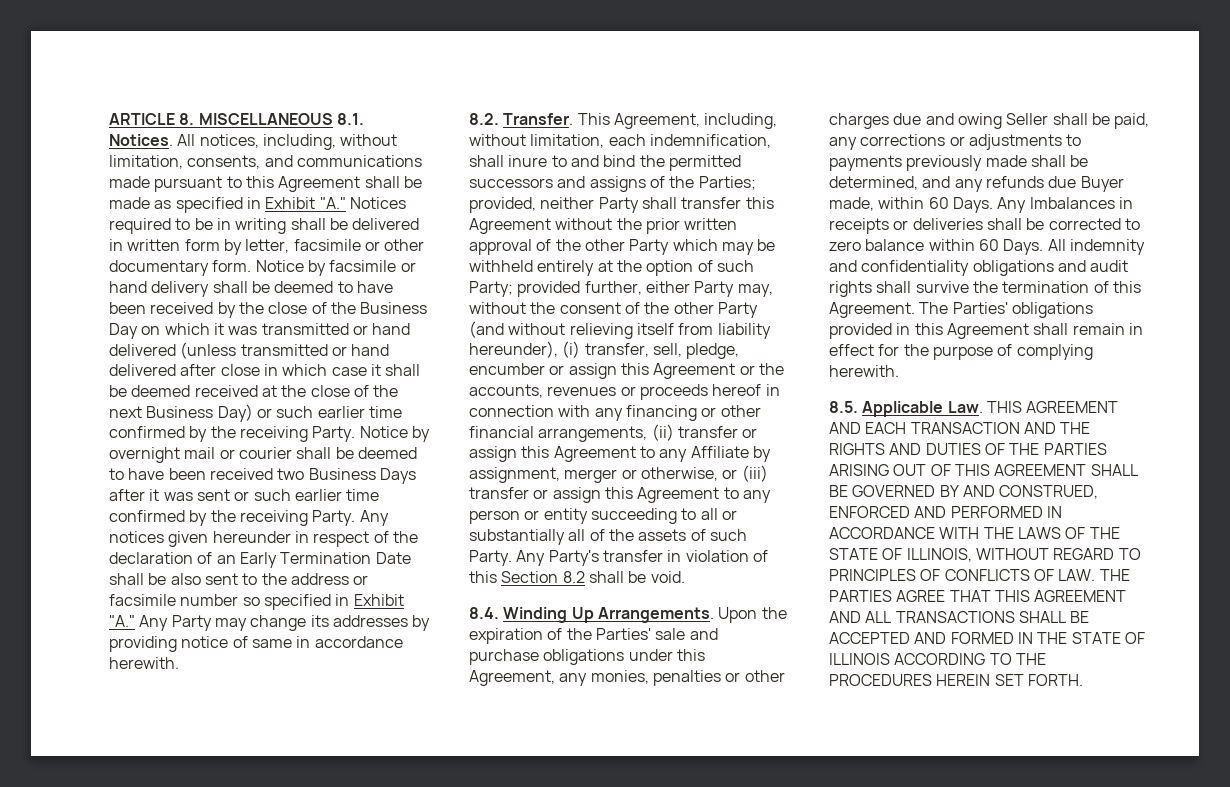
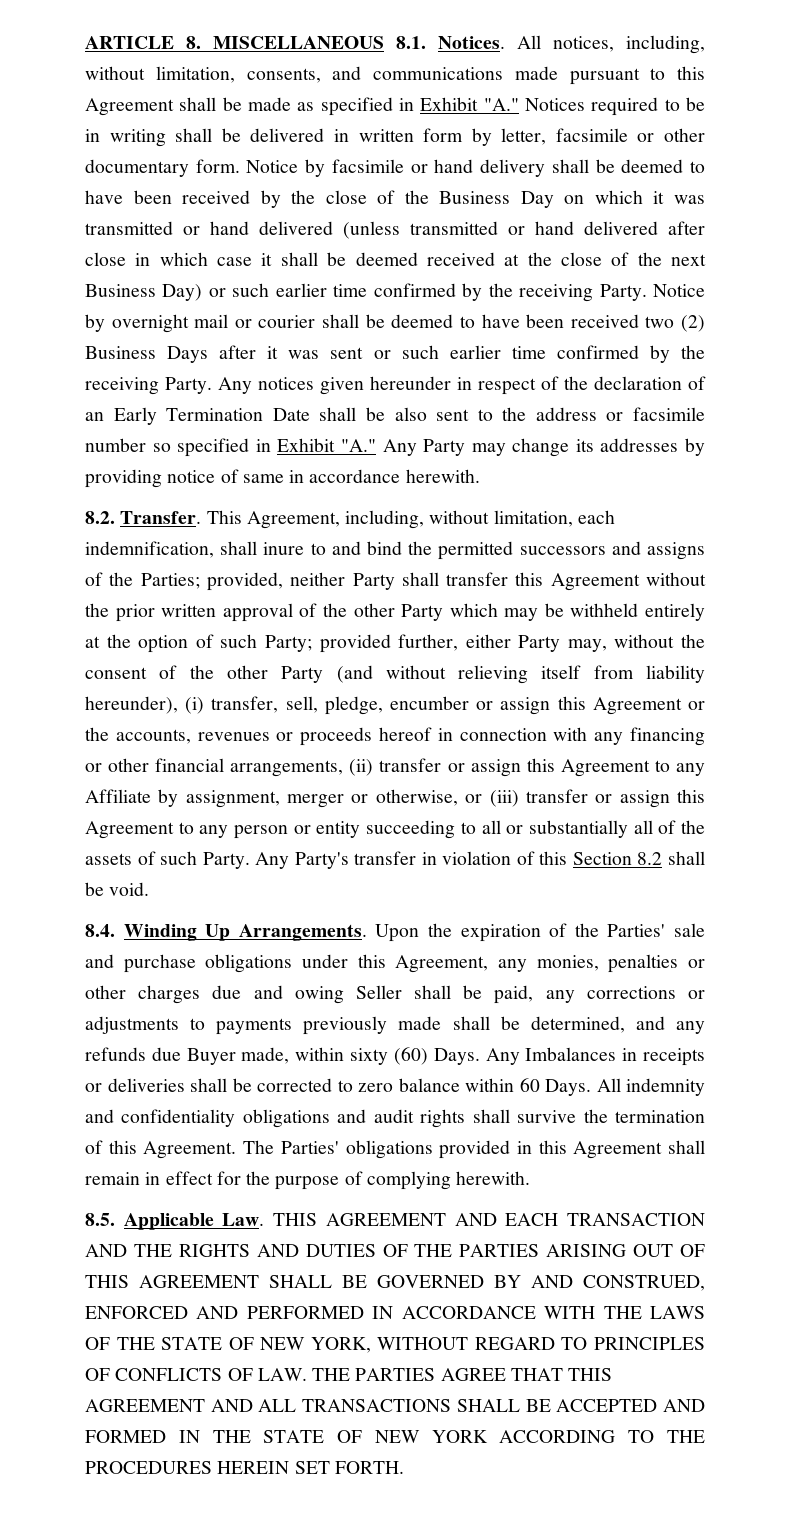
- Notice by overnight mail or courier shall be deemed to have been received two Business Days after it was sent or such earlier time confirmed by the receiving Party.
+ Notice by overnight mail or courier shall be deemed to have been received two (2) Business Days after it was sent or such earlier time confirmed by the receiving Party.
- Upon the expiration of the Parties' sale and purchase obligations under this Agreement, any monies, penalties or other charges due and owing Seller shall be paid, any corrections or adjustments to payments previously made shall be determined, and any refunds due Buyer made, within 60 Days.
+ Upon the expiration of the Parties' sale and purchase obligations under this Agreement, any monies, penalties or other charges due and owing Seller shall be paid, any corrections or adjustments to payments previously made shall be determined, and any refunds due Buyer made, within sixty (60) Days.
- 8.5. Applicable Law. THIS AGREEMENT AND EACH TRANSACTION AND THE RIGHTS AND DUTIES OF THE PARTIES ARISING OUT OF THIS AGREEMENT SHALL BE GOVERNED BY AND CONSTRUED, ENFORCED AND PERFORMED IN ACCORDANCE WITH THE LAWS OF THE STATE OF ILLINOIS, WITHOUT REGARD TO PRINCIPLES OF CONFLICTS OF LAW. THE PARTIES AGREE THAT THIS AGREEMENT AND ALL TRANSACTIONS SHALL BE ACCEPTED AND FORMED IN THE STATE OF ILLINOIS ACCORDING TO THE PROCEDURES HEREIN SET FORTH.
+ 8.5. Applicable Law. THIS AGREEMENT AND EACH TRANSACTION AND THE RIGHTS AND DUTIES OF THE PARTIES ARISING OUT OF THIS AGREEMENT SHALL BE GOVERNED BY AND CONSTRUED, ENFORCED AND PERFORMED IN ACCORDANCE WITH THE LAWS OF THE STATE OF NEW YORK, WITHOUT REGARD TO PRINCIPLES OF CONFLICTS OF LAW. THE PARTIES AGREE THAT THIS AGREEMENT AND ALL TRANSACTIONS SHALL BE ACCEPTED AND FORMED IN THE STATE OF NEW YORK ACCORDING TO THE PROCEDURES HEREIN SET FORTH.

